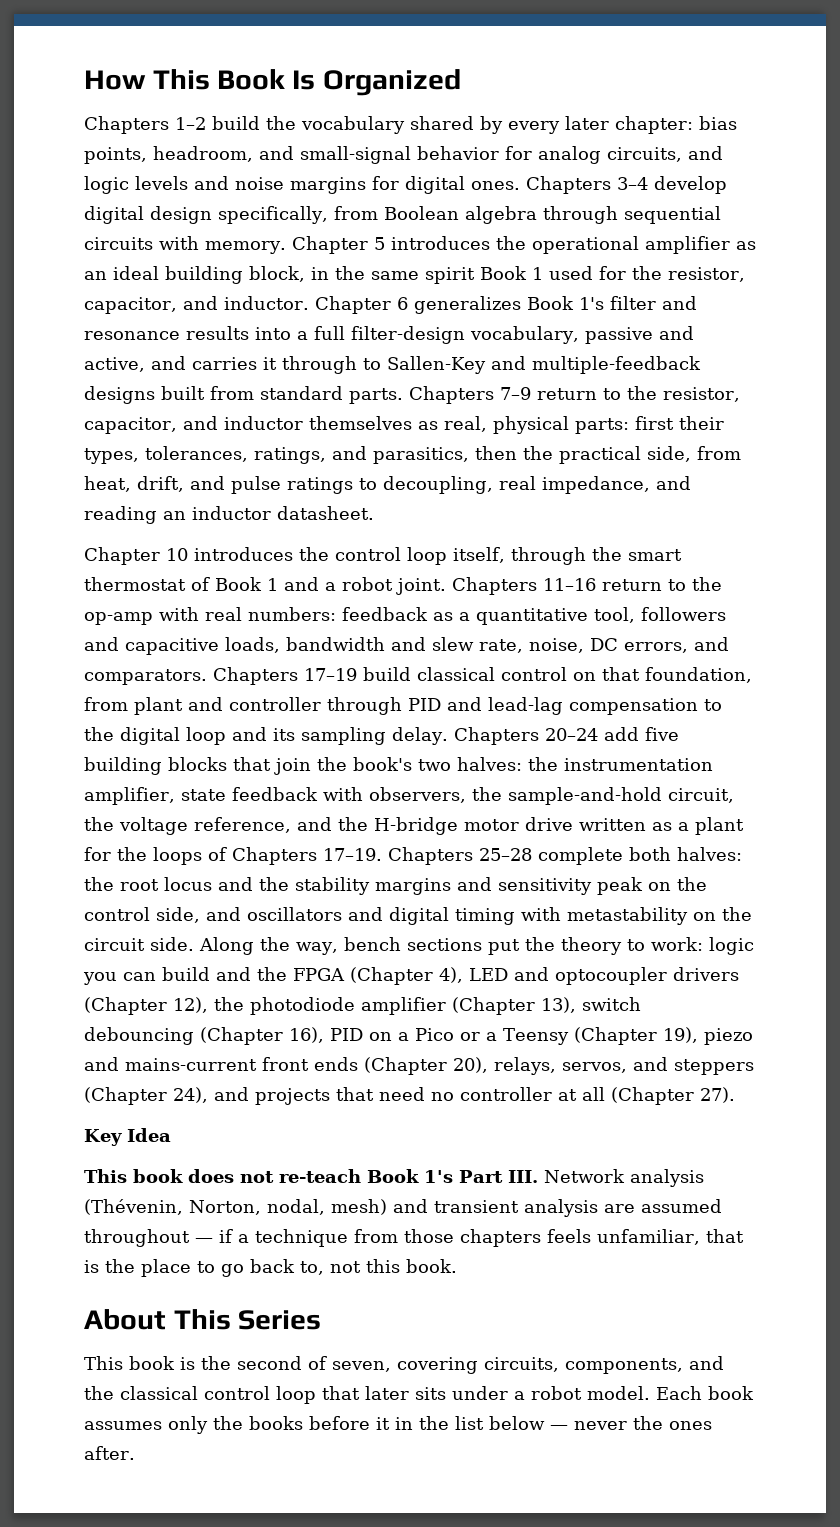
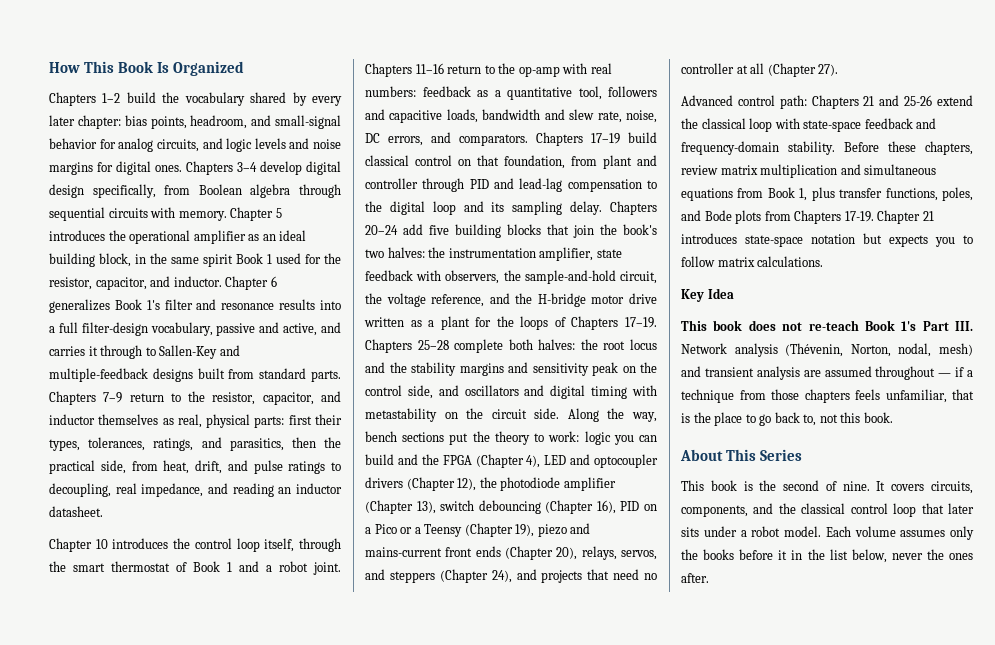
+ Advanced control path: Chapters 21 and 25-26 extend the classical loop with state-space feedback and frequency-domain stability. Before these chapters, review matrix multiplication and simultaneous equations from Book 1, plus transfer functions, poles, and Bode plots from Chapters 17-19. Chapter 21 introduces state-space notation but expects you to follow matrix calculations.
- This book is the second of seven, covering circuits, components, and the classical control loop that later sits under a robot model.
+ This book is the second of nine. It covers circuits, components, and the classical control loop that later sits under a robot model.
- Each book assumes only the books before it in the list below — never the ones after.
+ Each volume assumes only the books before it in the list below, never the ones after.

